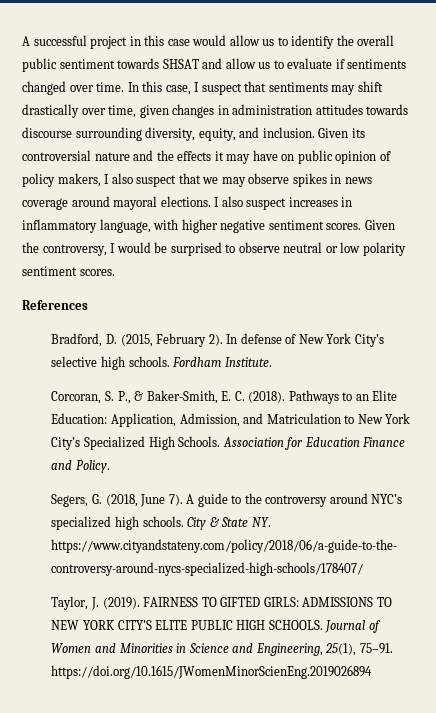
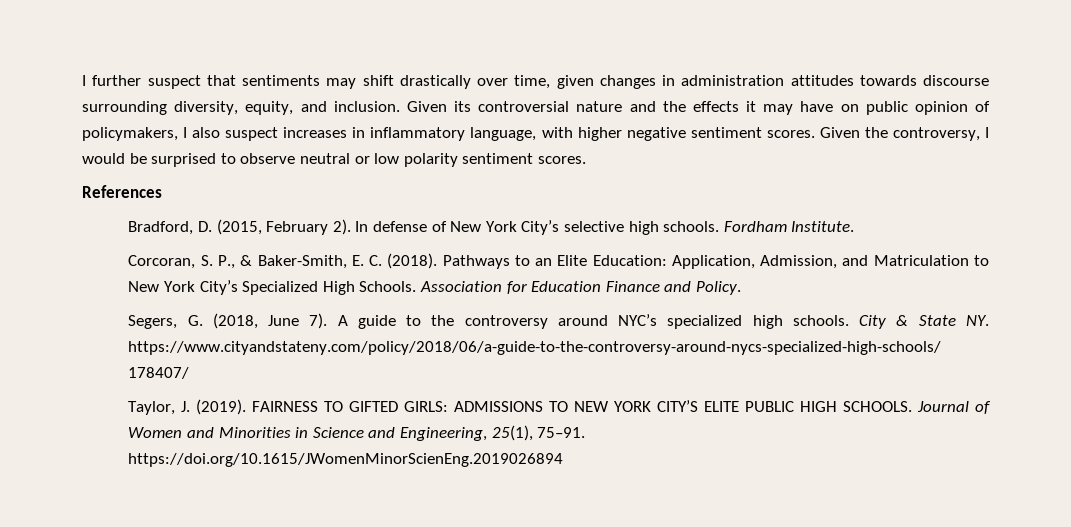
- A successful project in this case would allow us to identify the overall public sentiment towards SHSAT and allow us to evaluate if sentiments changed over time. In this case, I suspect that sentiments may shift drastically over time, given changes in administration attitudes towards discourse surrounding diversity, equity, and inclusion.
+ I further suspect that sentiments may shift drastically over time, given changes in administration attitudes towards discourse surrounding diversity, equity, and inclusion.
- Given its controversial nature and the effects it may have on public opinion of policy makers, I also suspect that we may observe spikes in news coverage around mayoral elections. I also suspect increases in inflammatory language, with higher negative sentiment scores.
+ Given its controversial nature and the effects it may have on public opinion of policymakers, I also suspect increases in inflammatory language, with higher negative sentiment scores.

